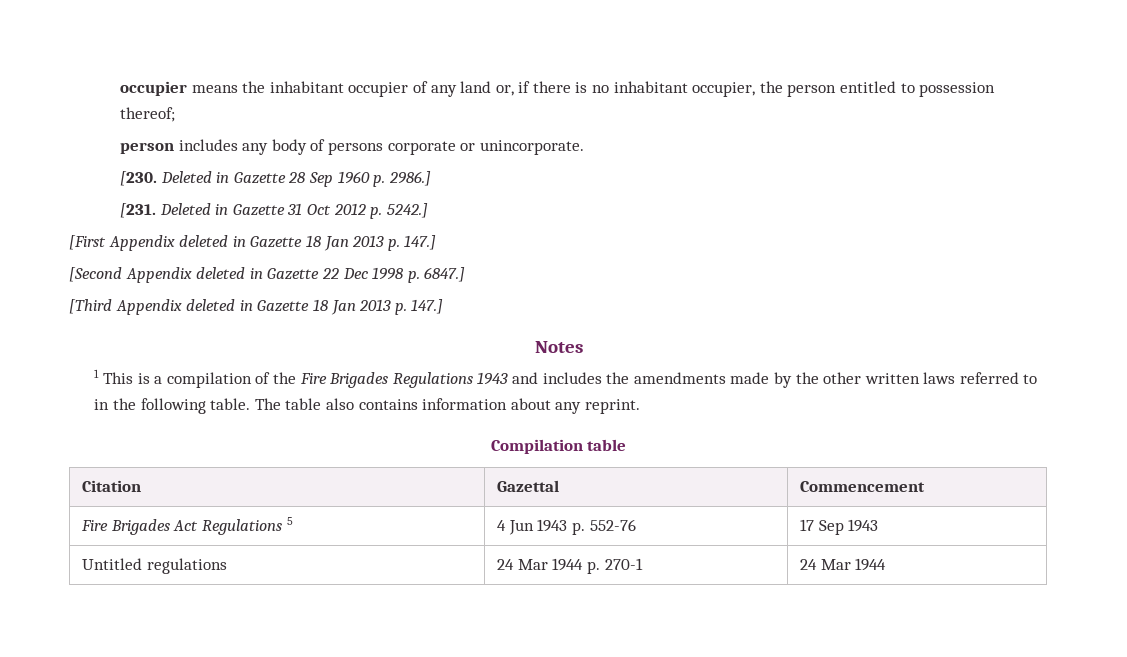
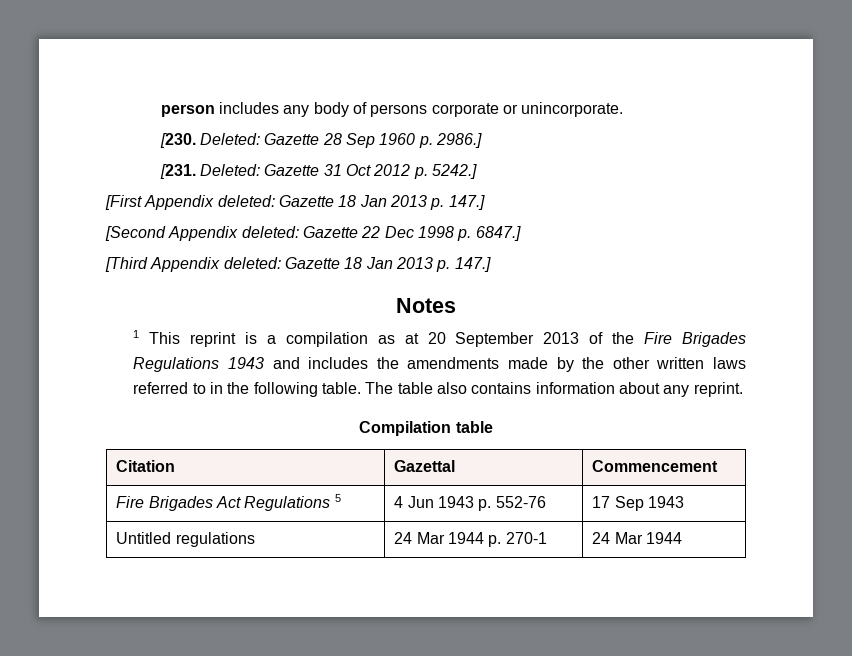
- occupier means the inhabitant occupier of any land or, if there is no inhabitant occupier, the person entitled to possession thereof;
- [230. Deleted in Gazette 28 Sep 1960 p. 2986.]
+ [230. Deleted: Gazette 28 Sep 1960 p. 2986.]
- [231. Deleted in Gazette 31 Oct 2012 p. 5242.]
+ [231. Deleted: Gazette 31 Oct 2012 p. 5242.]
- [First Appendix deleted in Gazette 18 Jan 2013 p. 147.]
+ [First Appendix deleted: Gazette 18 Jan 2013 p. 147.]
- [Second Appendix deleted in Gazette 22 Dec 1998 p. 6847.]
+ [Second Appendix deleted: Gazette 22 Dec 1998 p. 6847.]
- [Third Appendix deleted in Gazette 18 Jan 2013 p. 147.]
+ [Third Appendix deleted: Gazette 18 Jan 2013 p. 147.]
- 1 This is a compilation of the Fire Brigades Regulations 1943 and includes the amendments made by the other written laws referred to in the following table.
+ 1 This reprint is a compilation as at 20 September 2013 of the Fire Brigades Regulations 1943 and includes the amendments made by the other written laws referred to in the following table.

